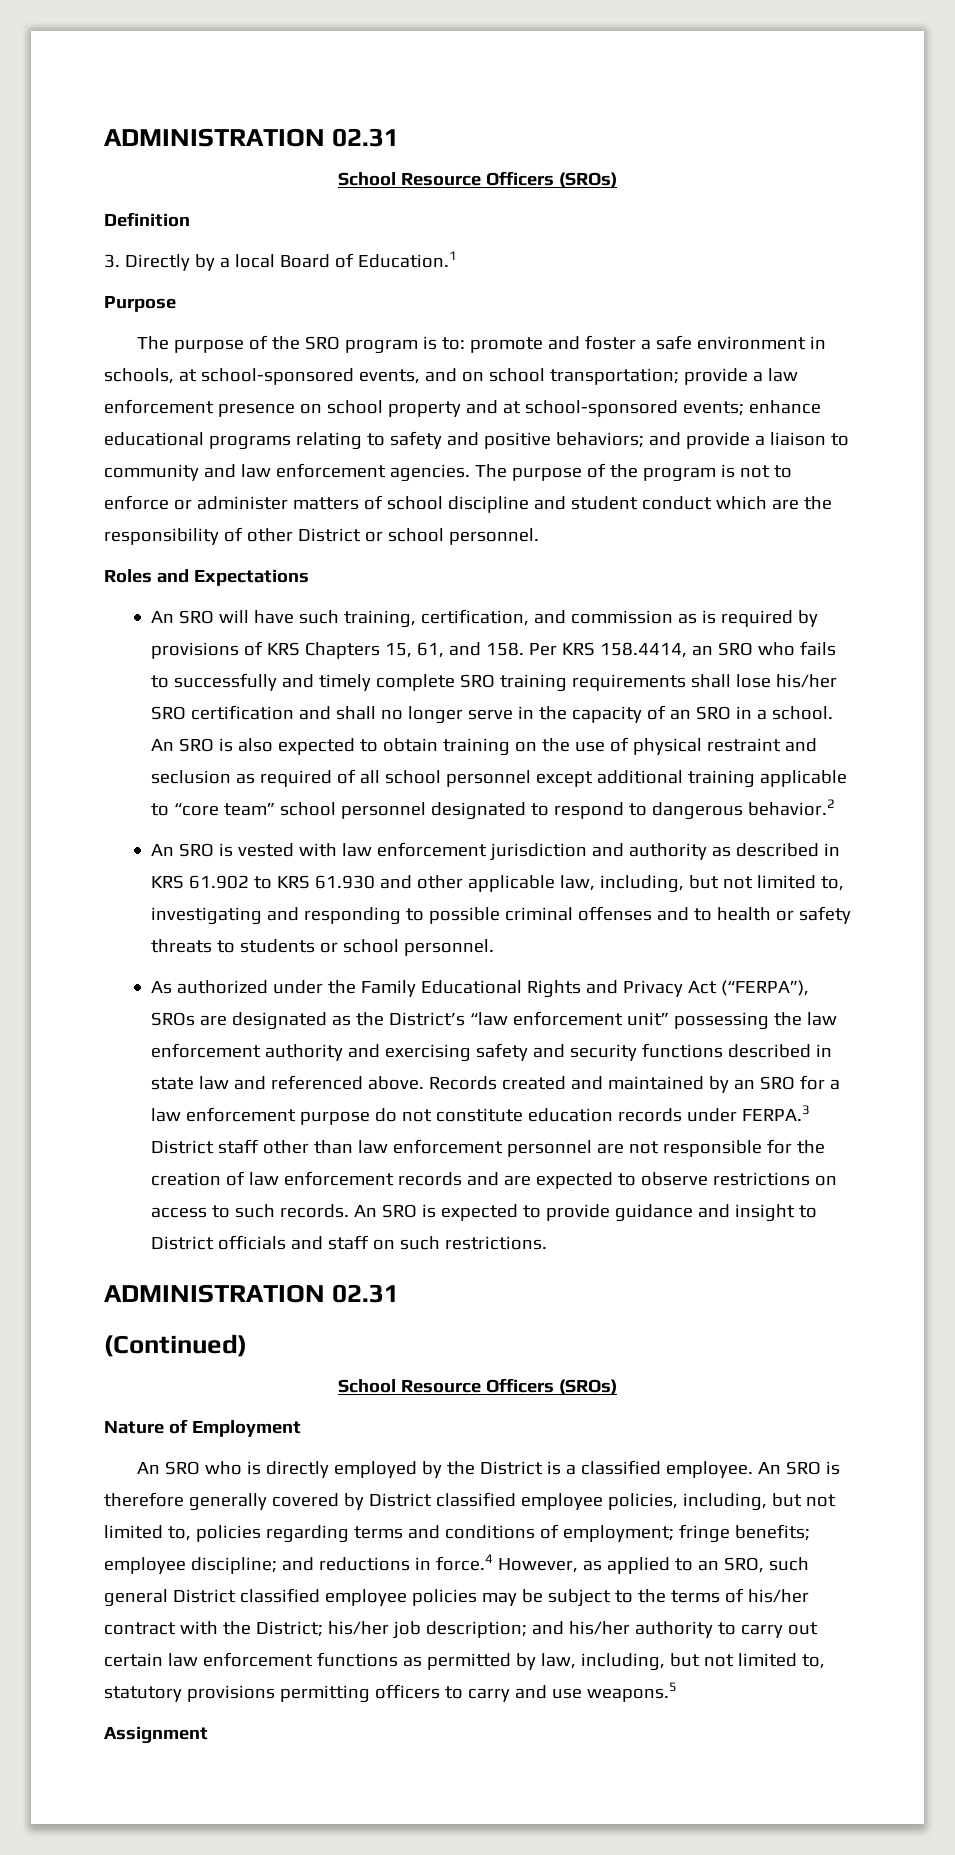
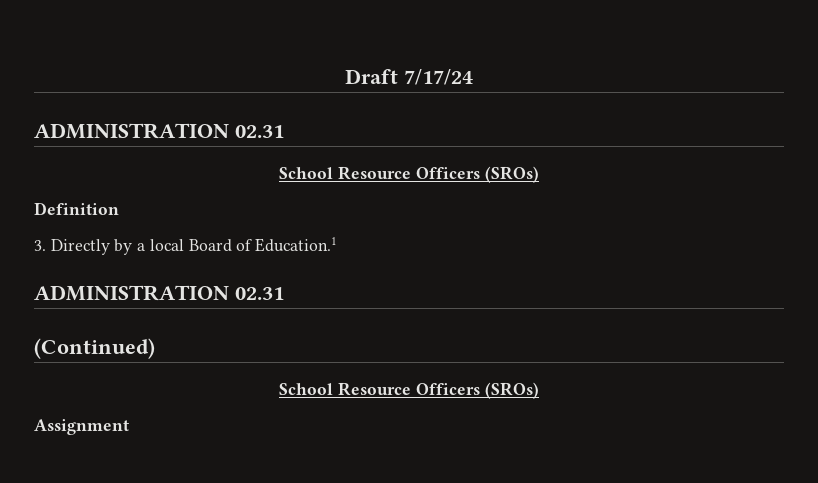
+ Draft 7/17/24
- Purpose
- The purpose of the SRO program is to: promote and foster a safe environment in schools, at school-sponsored events, and on school transportation; provide a law enforcement presence on school property and at school-sponsored events; enhance educational programs relating to safety and positive behaviors; and provide a liaison to community and law enforcement agencies. The purpose of the program is not to enforce or administer matters of school discipline and student conduct which are the responsibility of other District or school personnel.
- Roles and Expectations
- An SRO will have such training, certification, and commission as is required by provisions of KRS Chapters 15, 61, and 158. Per KRS 158.4414, an SRO who fails to successfully and timely complete SRO training requirements shall lose his/her SRO certification and shall no longer serve in the capacity of an SRO in a school. An SRO is also expected to obtain training on the use of physical restraint and seclusion as required of all school personnel except additional training applicable to “core team” school personnel designated to respond to dangerous behavior.2
- An SRO is vested with law enforcement jurisdiction and authority as described in KRS 61.902 to KRS 61.930 and other applicable law, including, but not limited to, investigating and responding to possible criminal offenses and to health or safety threats to students or school personnel.
- As authorized under the Family Educational Rights and Privacy Act (“FERPA”), SROs are designated as the District’s “law enforcement unit” possessing the law enforcement authority and exercising safety and security functions described in state law and referenced above. Records created and maintained by an SRO for a law enforcement purpose do not constitute education records under FERPA.3 District staff other than law enforcement personnel are not responsible for the creation of law enforcement records and are expected to observe restrictions on access to such records. An SRO is expected to provide guidance and insight to District officials and staff on such restrictions.
- Nature of Employment
- An SRO who is directly employed by the District is a classified employee. An SRO is therefore generally covered by District classified employee policies, including, but not limited to, policies regarding terms and conditions of employment; fringe benefits; employee discipline; and reductions in force.4 However, as applied to an SRO, such general District classified employee policies may be subject to the terms of his/her contract with the District; his/her job description; and his/her authority to carry out certain law enforcement functions as permitted by law, including, but not limited to, statutory provisions permitting officers to carry and use weapons.5

